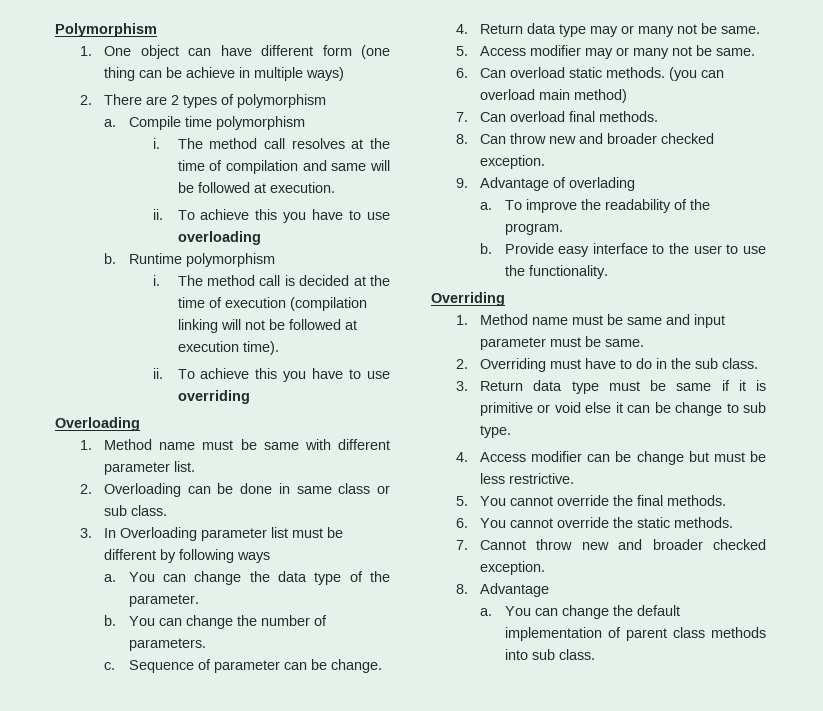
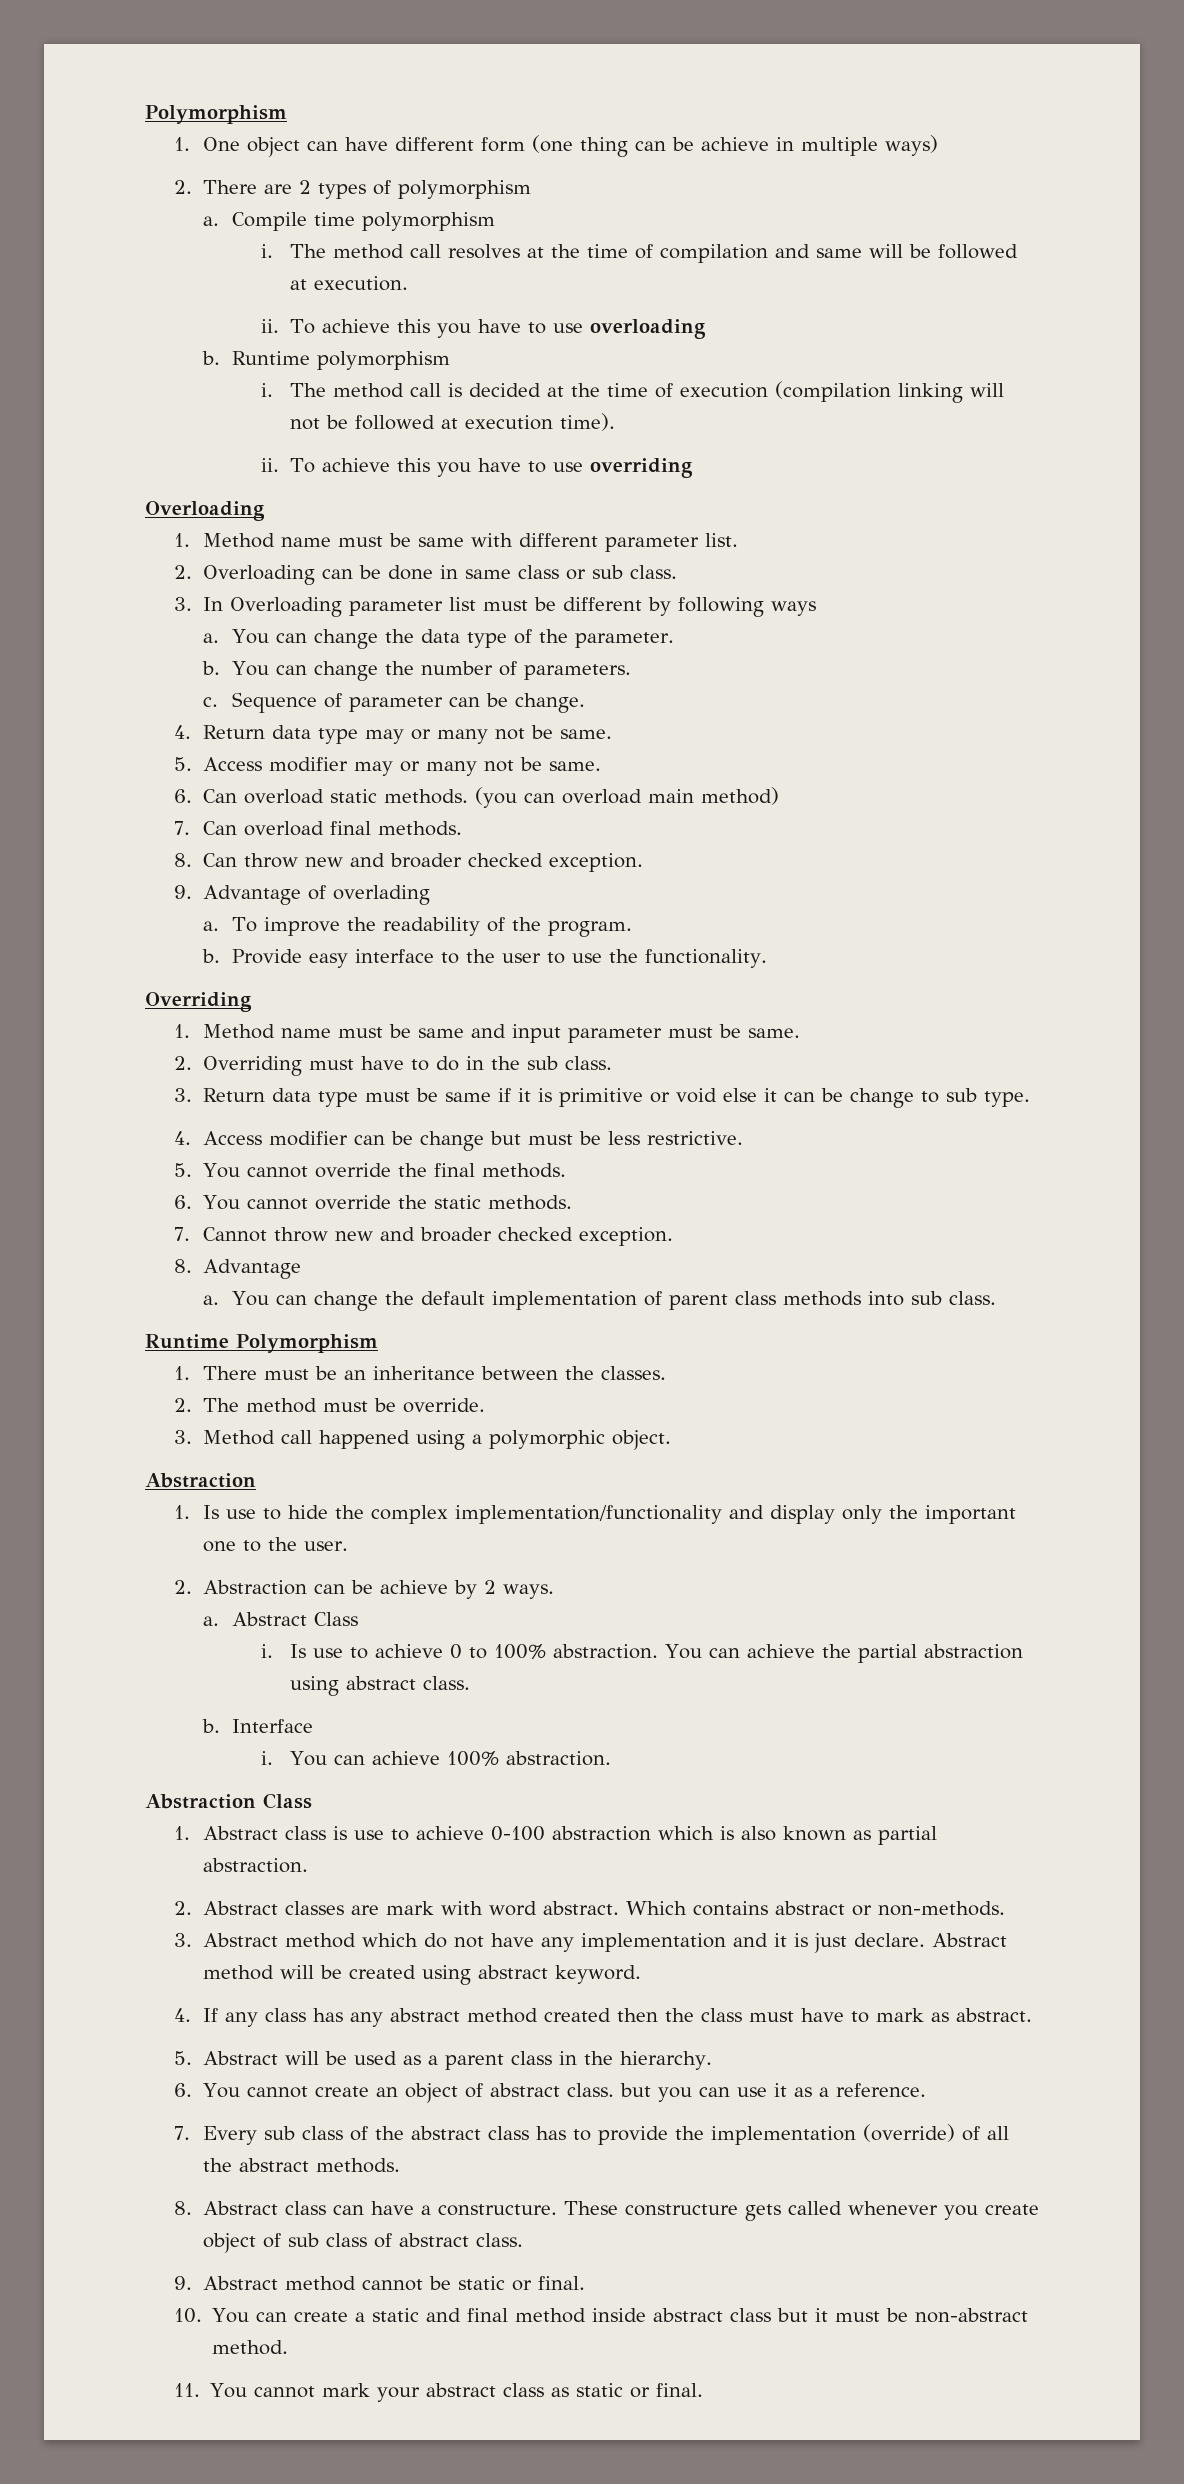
+ Runtime Polymorphism
+ 1. There must be an inheritance between the classes.
+ 2. The method must be override.
+ 3. Method call happened using a polymorphic object.
+ Abstraction
+ 1. Is use to hide the complex implementation/functionality and display only the important one to the user.
+ 2. Abstraction can be achieve by 2 ways.
+ a. Abstract Class
+ i. Is use to achieve 0 to 100% abstraction. You can achieve the partial abstraction using abstract class.
+ b. Interface
+ i. You can achieve 100% abstraction.
+ Abstraction Class
+ 1. Abstract class is use to achieve 0-100 abstraction which is also known as partial abstraction.
+ 2. Abstract classes are mark with word abstract. Which contains abstract or non-methods.
+ 3. Abstract method which do not have any implementation and it is just declare. Abstract method will be created using abstract keyword.
+ 4. If any class has any abstract method created then the class must have to mark as abstract.
+ 5. Abstract will be used as a parent class in the hierarchy.
+ 6. You cannot create an object of abstract class. but you can use it as a reference.
+ 7. Every sub class of the abstract class has to provide the implementation (override) of all the abstract methods.
+ 8. Abstract class can have a constructure. These constructure gets called whenever you create object of sub class of abstract class.
+ 9. Abstract method cannot be static or final.
+ 10. You can create a static and final method inside abstract class but it must be non-abstract method.
+ 11. You cannot mark your abstract class as static or final.

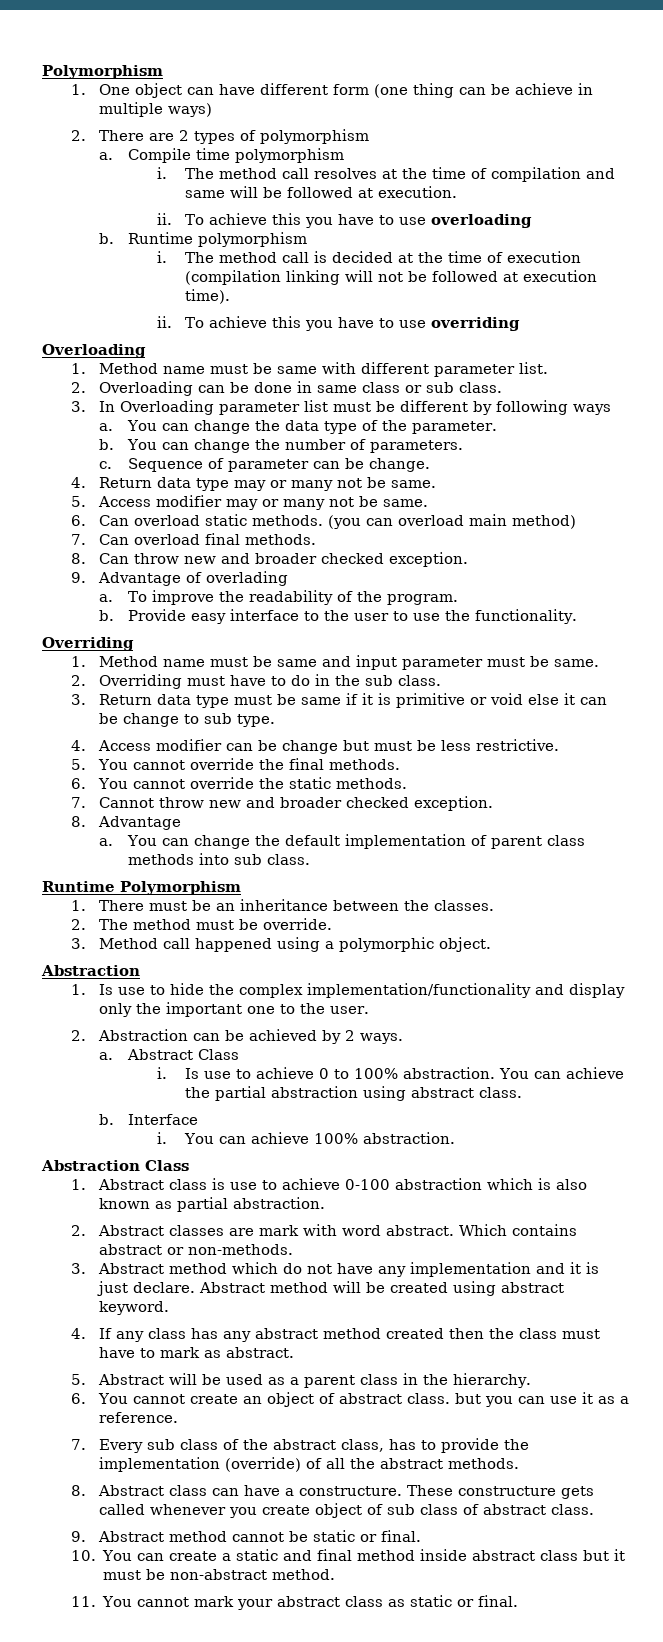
- 2. Abstraction can be achieve by 2 ways.
+ 2. Abstraction can be achieved by 2 ways.
- 7. Every sub class of the abstract class has to provide the implementation (override) of all the abstract methods.
+ 7. Every sub class of the abstract class, has to provide the implementation (override) of all the abstract methods.

